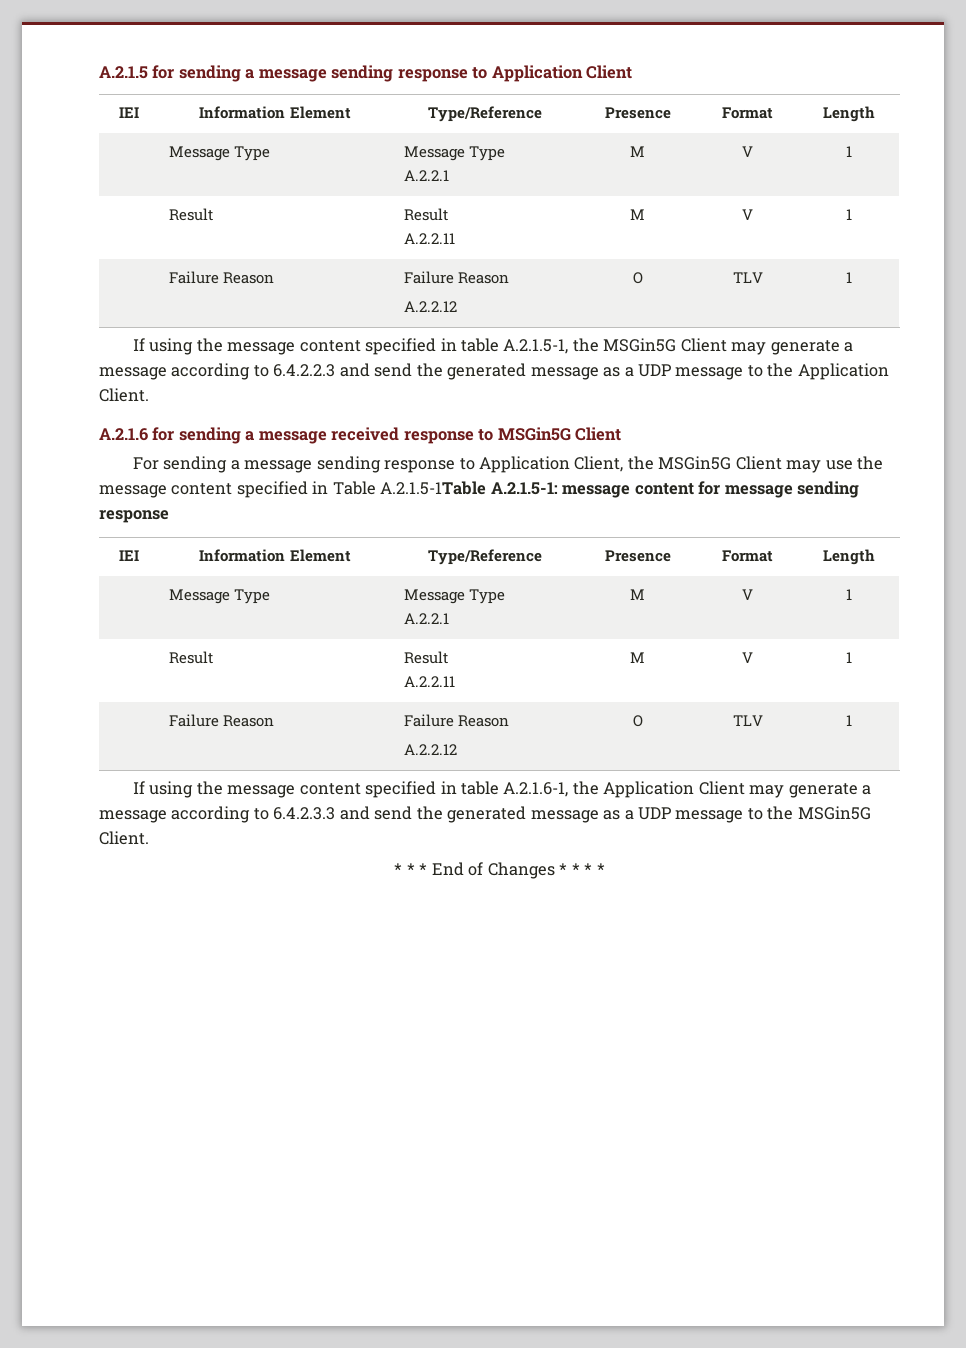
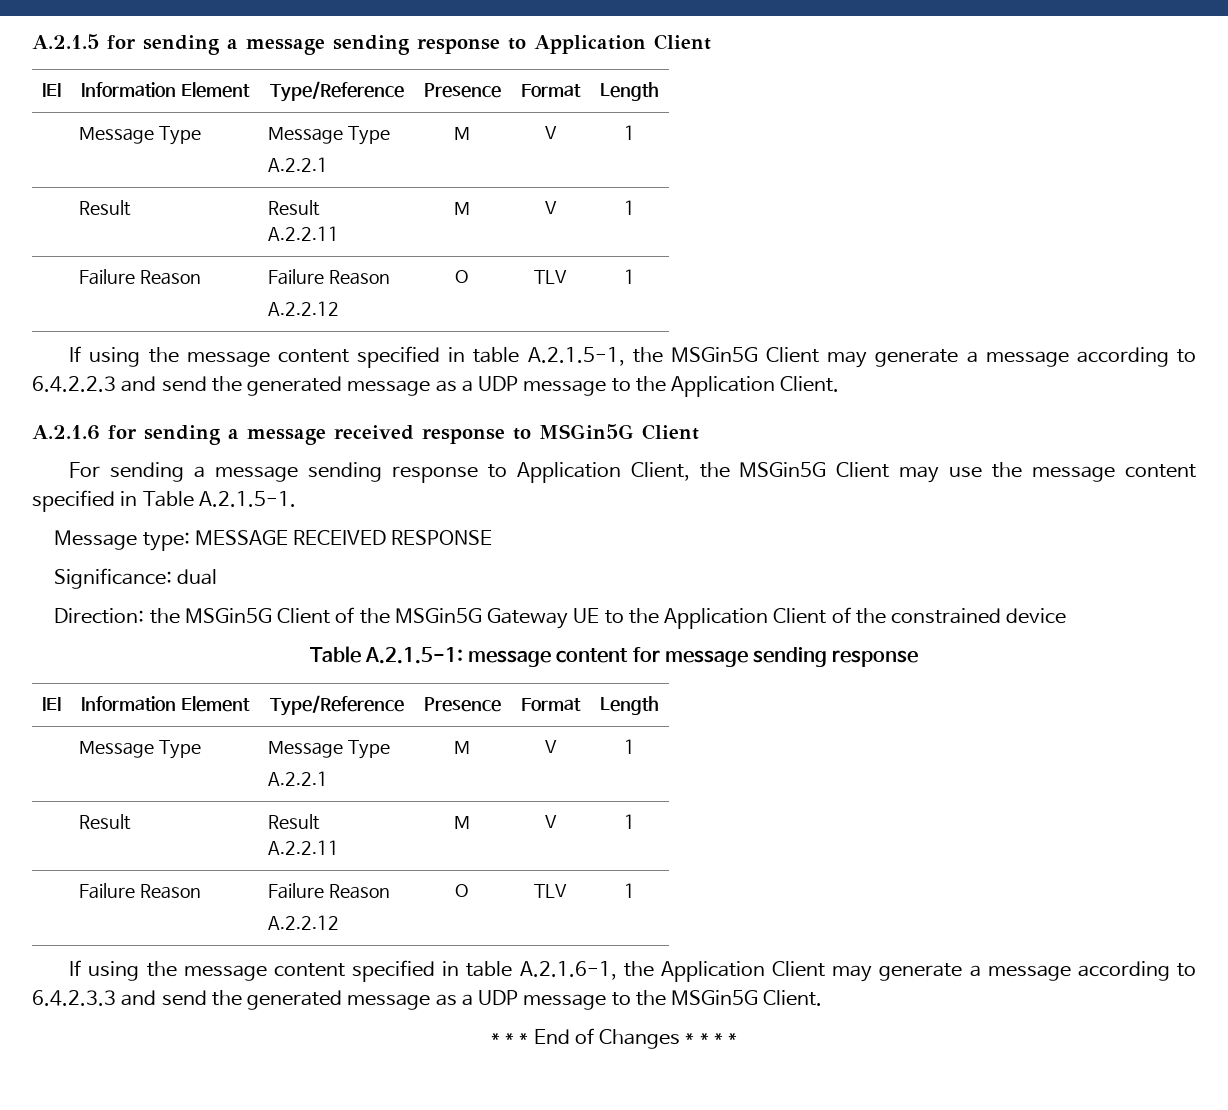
- For sending a message sending response to Application Client, the MSGin5G Client may use the message content specified in Table A.2.1.5-1Table A.2.1.5-1: message content for message sending response
+ For sending a message sending response to Application Client, the MSGin5G Client may use the message content specified in Table A.2.1.5-1.
+ Message type: MESSAGE RECEIVED RESPONSE
+ Significance: dual
+ Direction: the MSGin5G Client of the MSGin5G Gateway UE to the Application Client of the constrained device
+ Table A.2.1.5-1: message content for message sending response

